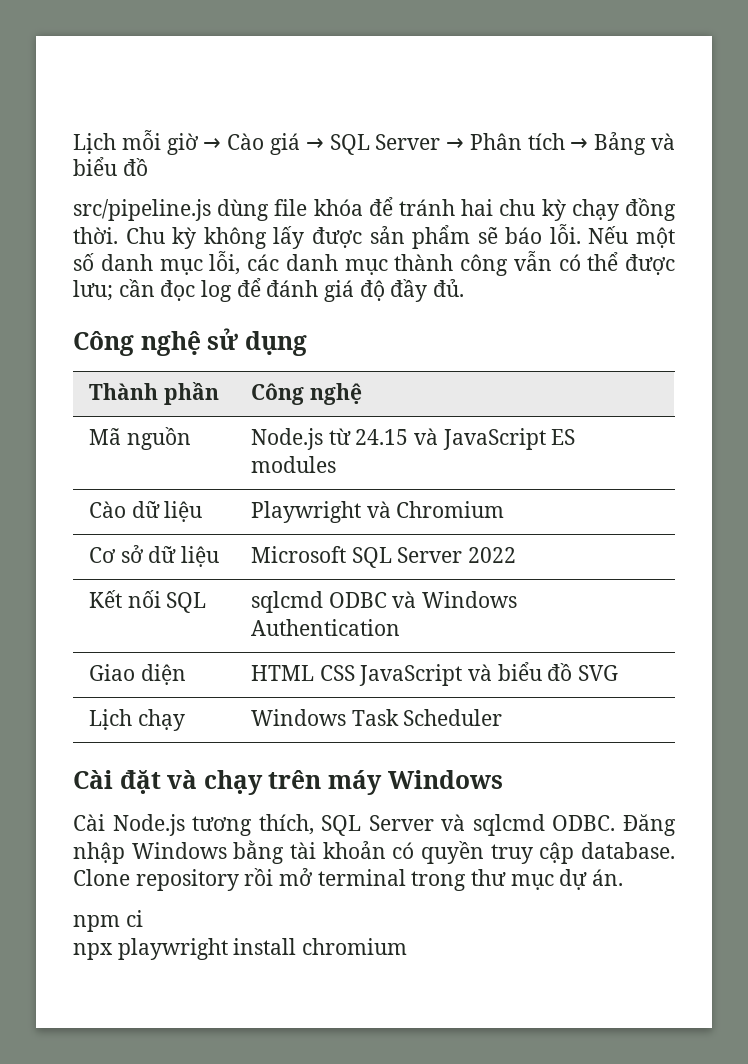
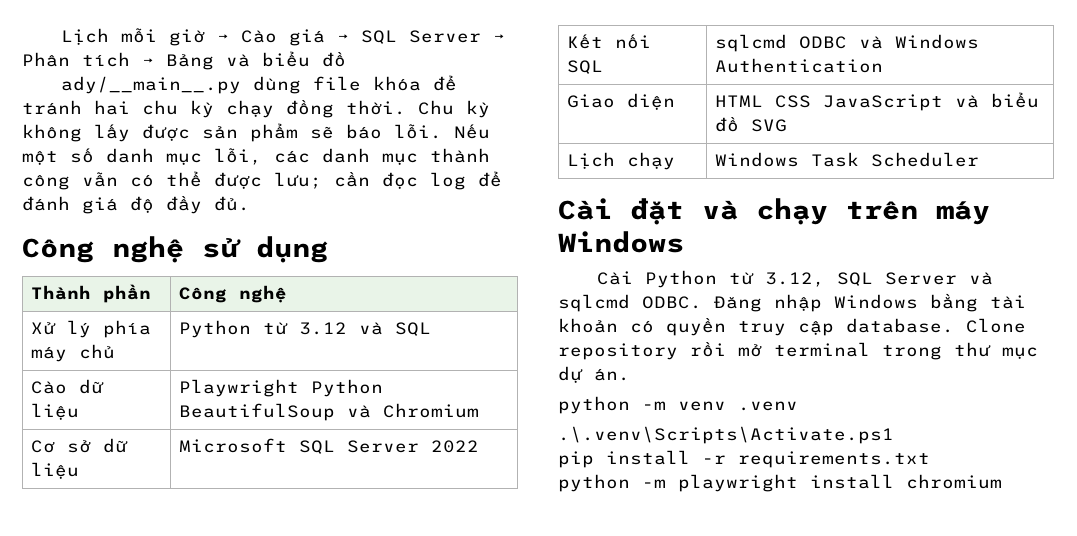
- src/pipeline.js dùng file khóa để tránh hai chu kỳ chạy đồng thời.
+ ady/__main__.py dùng file khóa để tránh hai chu kỳ chạy đồng thời.
- Mã nguồn | Node.js từ 24.15 và JavaScript ES modules
+ Xử lý phía máy chủ | Python từ 3.12 và SQL
- Cào dữ liệu | Playwright và Chromium
+ Cào dữ liệu | Playwright Python BeautifulSoup và Chromium
- Cài Node.js tương thích, SQL Server và sqlcmd ODBC.
+ Cài Python từ 3.12, SQL Server và sqlcmd ODBC.
- npm ci
- npx playwright install chromium
+ python -m venv .venv
+ .\.venv\Scripts\Activate.ps1
+ pip install -r requirements.txt
+ python -m playwright install chromium

